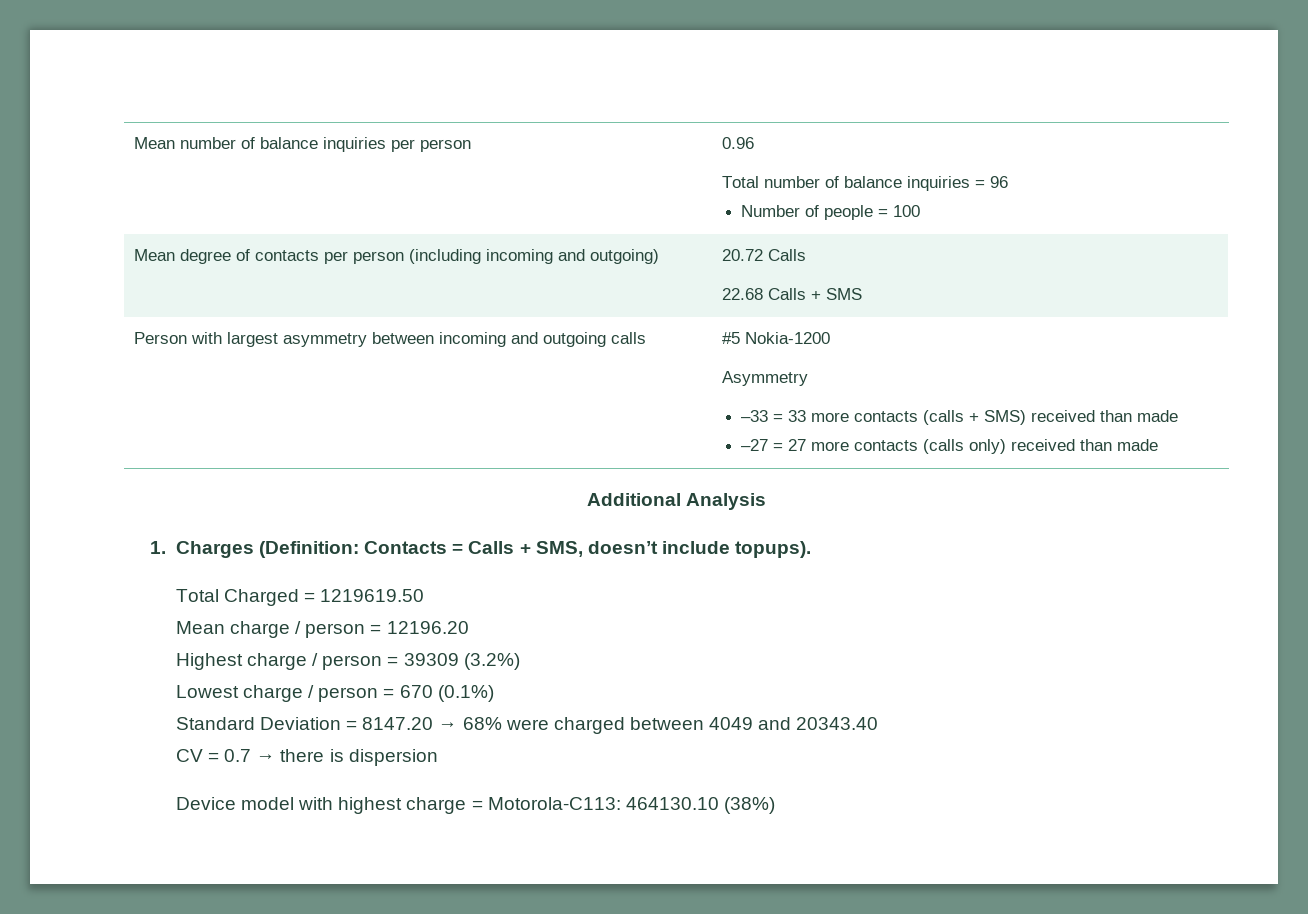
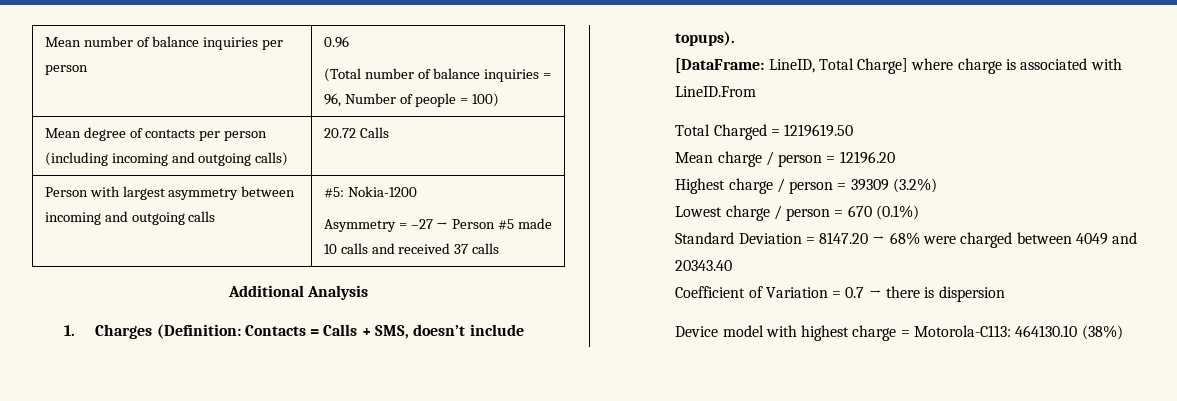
  Mean number of balance inquiries per person | 0.96
- Total number of balance inquiries = 96
- Number of people = 100
+ (Total number of balance inquiries = 96, Number of people = 100)
- Mean degree of contacts per person (including incoming and outgoing) | 20.72 Calls
- 22.68 Calls + SMS
+ Mean degree of contacts per person (including incoming and outgoing calls) | 20.72 Calls
- Person with largest asymmetry between incoming and outgoing calls | #5 Nokia-1200
- Asymmetry
- –33 = 33 more contacts (calls + SMS) received than made
- –27 = 27 more contacts (calls only) received than made
+ Person with largest asymmetry between incoming and outgoing calls | #5: Nokia-1200
+ Asymmetry = –27 → Person #5 made 10 calls and received 37 calls
+ [DataFrame: LineID, Total Charge] where charge is associated with LineID.From
- CV = 0.7 → there is dispersion
+ Coefficient of Variation = 0.7 → there is dispersion

